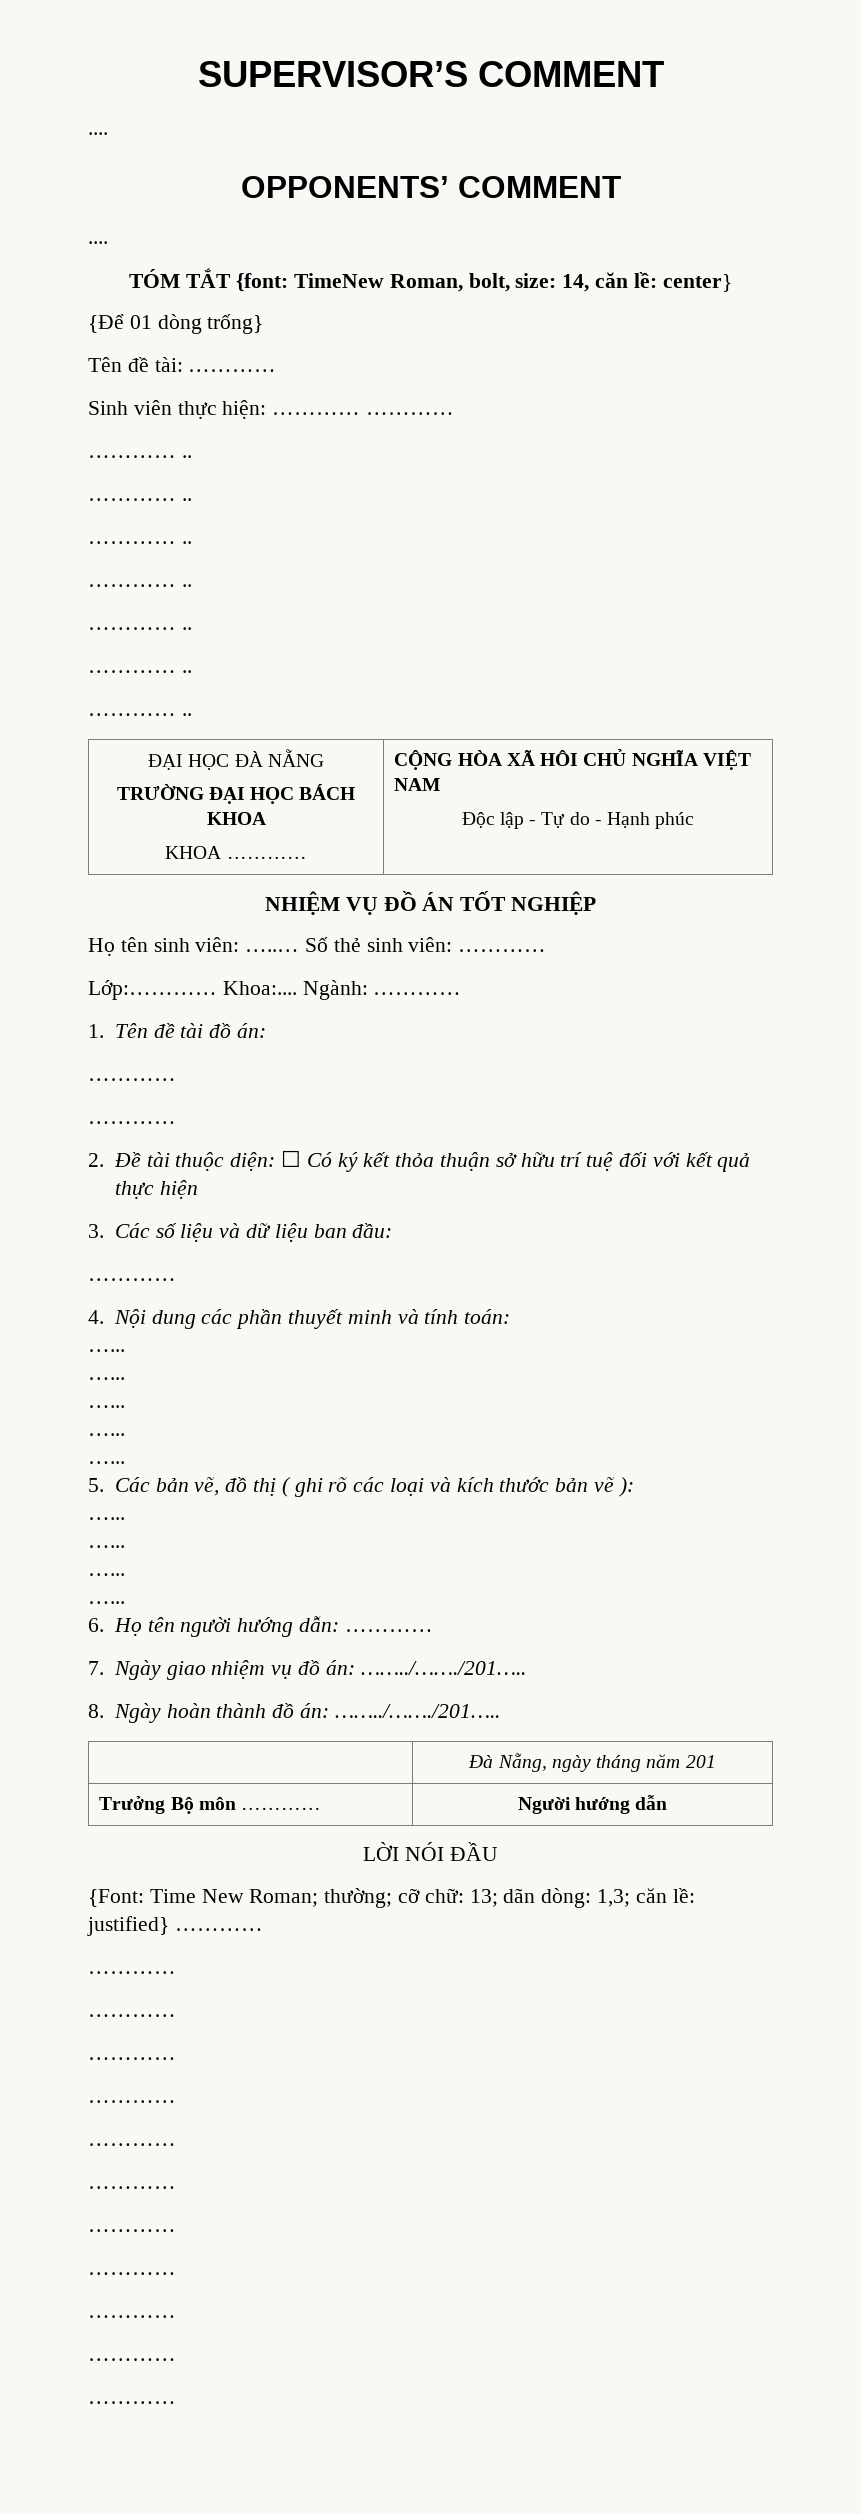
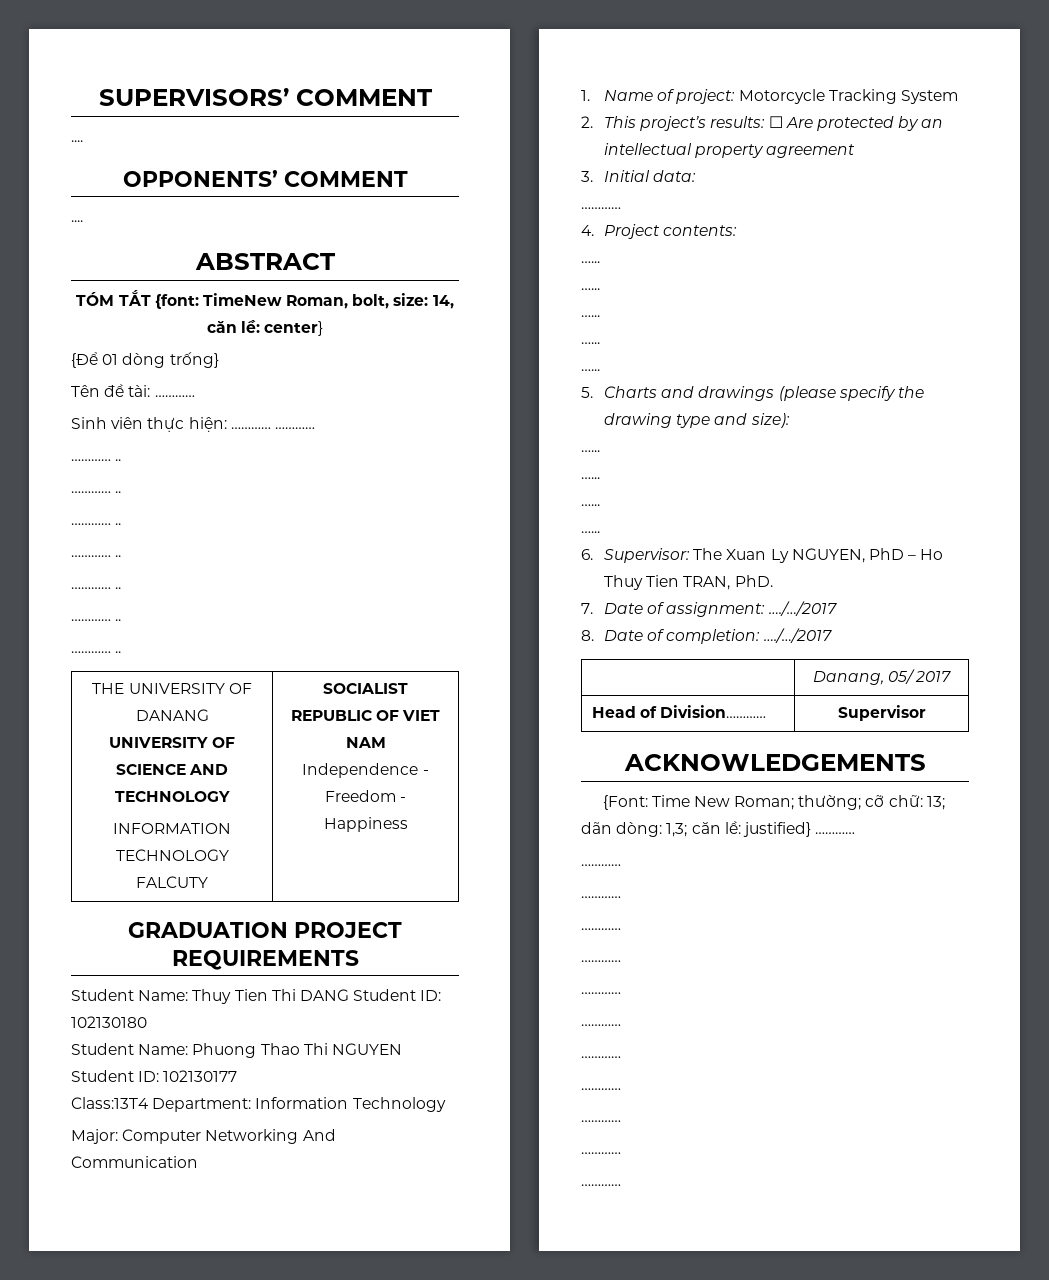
- SUPERVISOR’S COMMENT
+ SUPERVISORS’ COMMENT
+ ABSTRACT
- ĐẠI HỌC ĐÀ NẴNG
- TRƯỜNG ĐẠI HỌC BÁCH KHOA
- KHOA ………… | CỘNG HÒA XÃ HÔI CHỦ NGHĨA VIỆT NAM
- Độc lập - Tự do - Hạnh phúc
- NHIỆM VỤ ĐỒ ÁN TỐT NGHIỆP
- Họ tên sinh viên: …..… Số thẻ sinh viên: …………
- Lớp:………… Khoa:.... Ngành: …………
- 1. Tên đề tài đồ án:
+ THE UNIVERSITY OF DANANG
+ UNIVERSITY OF SCIENCE AND TECHNOLOGY
+ INFORMATION TECHNOLOGY FALCUTY | SOCIALIST REPUBLIC OF VIET NAM
+ Independence - Freedom - Happiness
+ GRADUATION PROJECT REQUIREMENTS
+ Student Name: Thuy Tien Thi DANG Student ID: 102130180
+ Student Name: Phuong Thao Thi NGUYEN Student ID: 102130177
+ Class:13T4 Department: Information Technology
+ Major: Computer Networking And Communication
+ 1. Name of project: Motorcycle Tracking System
+ 2. This project’s results: ☐ Are protected by an intellectual property agreement
+ 3. Initial data:
  …………
- …………
- 2. Đề tài thuộc diện: ☐ Có ký kết thỏa thuận sở hữu trí tuệ đối với kết quả thực hiện
- 3. Các số liệu và dữ liệu ban đầu:
- …………
- 4. Nội dung các phần thuyết minh và tính toán:
+ 4. Project contents:
- 5. Các bản vẽ, đồ thị ( ghi rõ các loại và kích thước bản vẽ ):
+ 5. Charts and drawings (please specify the drawing type and size):
- 6. Họ tên người hướng dẫn: …………
- 7. Ngày giao nhiệm vụ đồ án: ……../……./201…..
- 8. Ngày hoàn thành đồ án: ……../……./201…..
- | Đà Nẵng, ngày tháng năm 201
- Trưởng Bộ môn ………… | Người hướng dẫn
- LỜI NÓI ĐẦU
+ 6. Supervisor: The Xuan Ly NGUYEN, PhD – Ho Thuy Tien TRAN, PhD.
+ 7. Date of assignment: …./…/2017
+ 8. Date of completion: …./…/2017
+ | Danang, 05/ 2017
+ Head of Division………… | Supervisor
+ ACKNOWLEDGEMENTS

